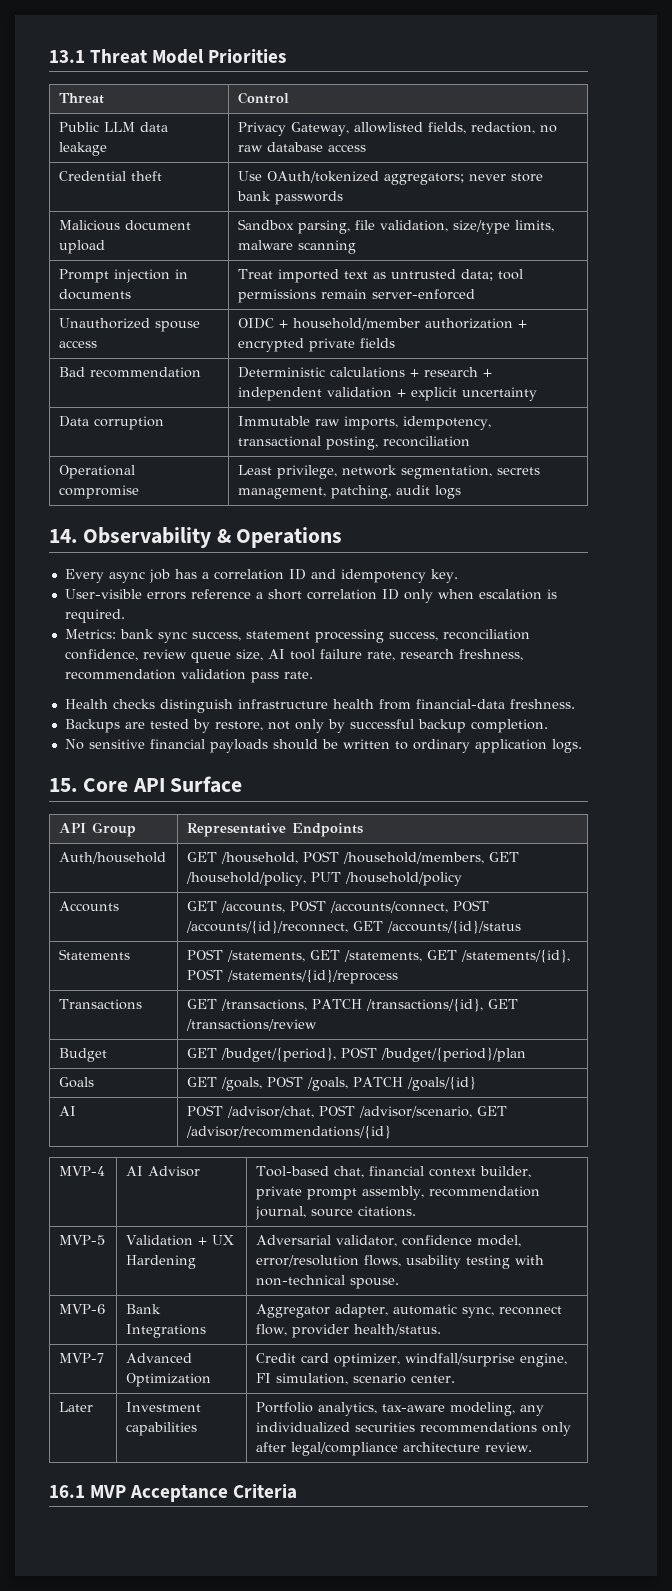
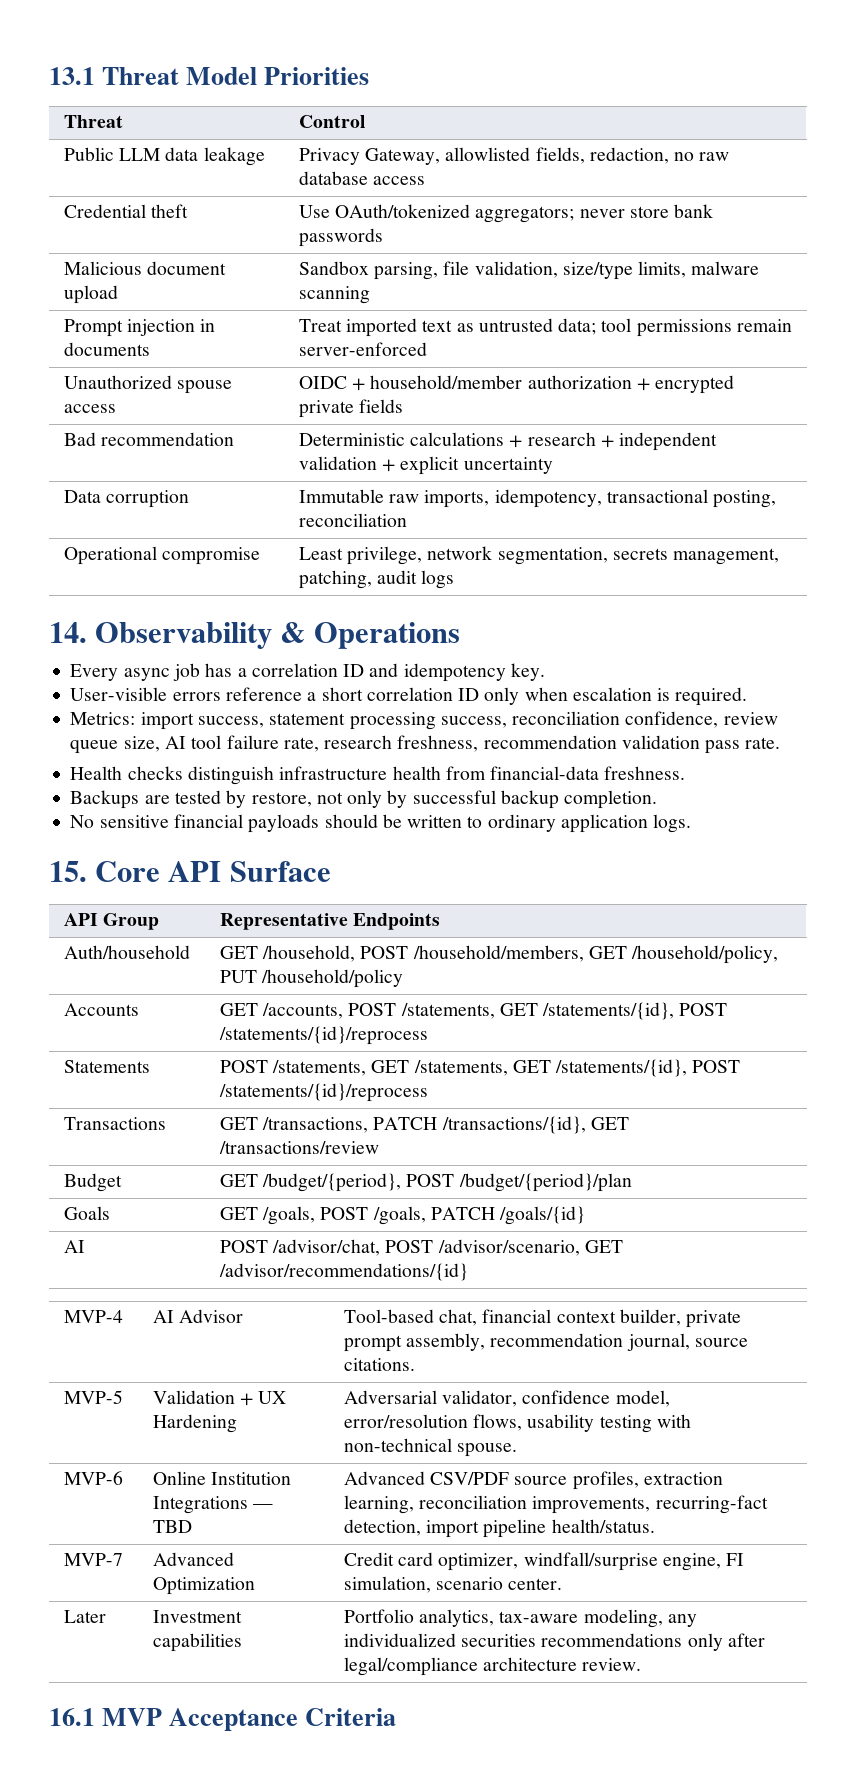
- Metrics: bank sync success, statement processing success, reconciliation confidence, review queue size, AI tool failure rate, research freshness, recommendation validation pass rate.
+ Metrics: import success, statement processing success, reconciliation confidence, review queue size, AI tool failure rate, research freshness, recommendation validation pass rate.
- Accounts | GET /accounts, POST /accounts/connect, POST /accounts/{id}/reconnect, GET /accounts/{id}/status
+ Accounts | GET /accounts, POST /statements, GET /statements/{id}, POST /statements/{id}/reprocess
- MVP-6 | Bank Integrations | Aggregator adapter, automatic sync, reconnect flow, provider health/status.
+ MVP-6 | Online Institution Integrations — TBD | Advanced CSV/PDF source profiles, extraction learning, reconciliation improvements, recurring-fact detection, import pipeline health/status.

